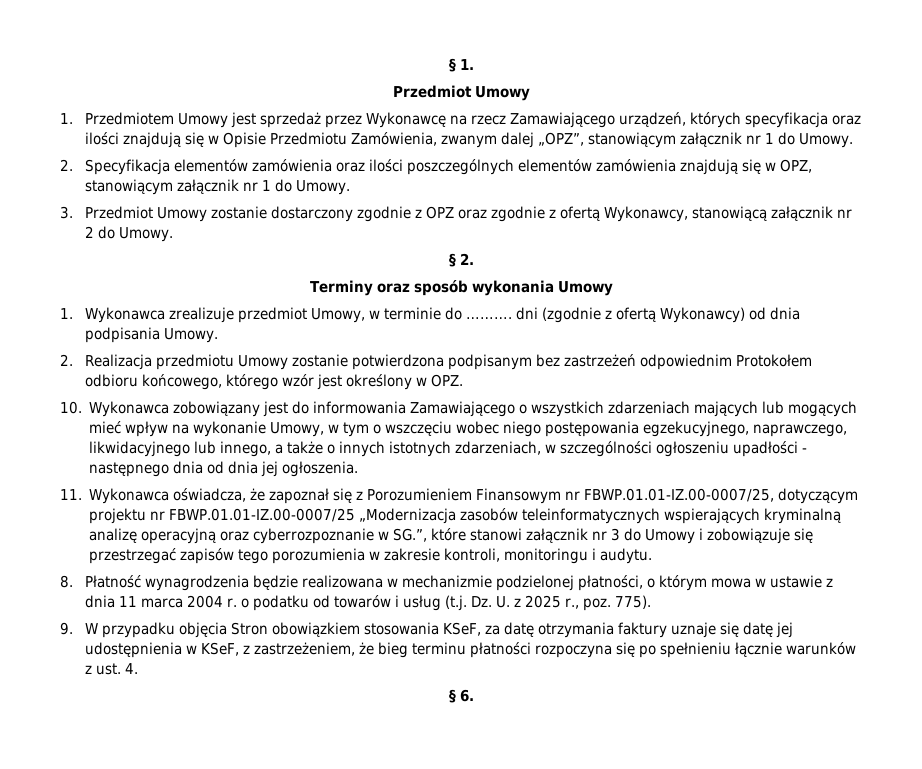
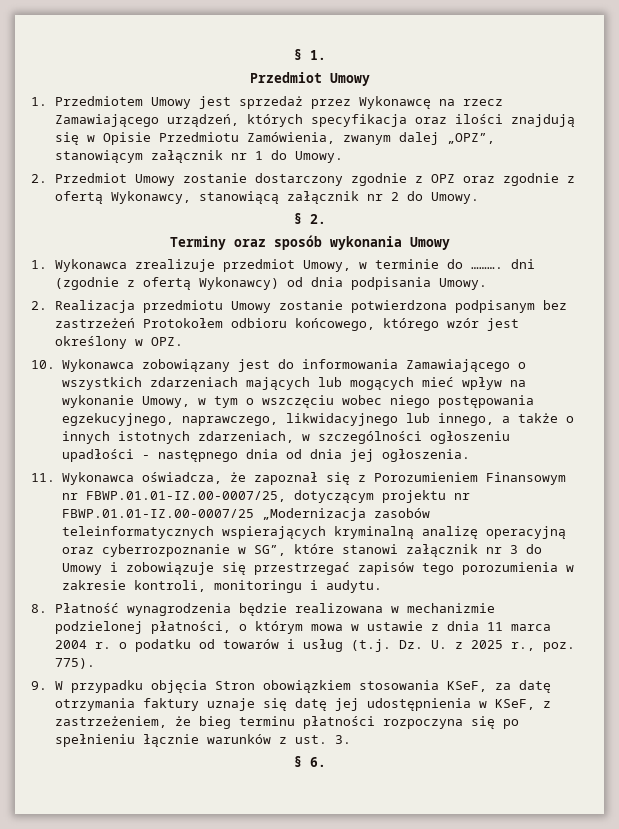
- 2. Specyfikacja elementów zamówienia oraz ilości poszczególnych elementów zamówienia znajdują się w OPZ, stanowiącym załącznik nr 1 do Umowy.
- 3. Przedmiot Umowy zostanie dostarczony zgodnie z OPZ oraz zgodnie z ofertą Wykonawcy, stanowiącą załącznik nr 2 do Umowy.
+ 2. Przedmiot Umowy zostanie dostarczony zgodnie z OPZ oraz zgodnie z ofertą Wykonawcy, stanowiącą załącznik nr 2 do Umowy.
- 2. Realizacja przedmiotu Umowy zostanie potwierdzona podpisanym bez zastrzeżeń odpowiednim Protokołem odbioru końcowego, którego wzór jest określony w OPZ.
+ 2. Realizacja przedmiotu Umowy zostanie potwierdzona podpisanym bez zastrzeżeń Protokołem odbioru końcowego, którego wzór jest określony w OPZ.
- 11. Wykonawca oświadcza, że zapoznał się z Porozumieniem Finansowym nr FBWP.01.01-IZ.00-0007/25, dotyczącym projektu nr FBWP.01.01-IZ.00-0007/25 „Modernizacja zasobów teleinformatycznych wspierających kryminalną analizę operacyjną oraz cyberrozpoznanie w SG.”, które stanowi załącznik nr 3 do Umowy i zobowiązuje się przestrzegać zapisów tego porozumienia w zakresie kontroli, monitoringu i audytu.
+ 11. Wykonawca oświadcza, że zapoznał się z Porozumieniem Finansowym nr FBWP.01.01-IZ.00-0007/25, dotyczącym projektu nr FBWP.01.01-IZ.00-0007/25 „Modernizacja zasobów teleinformatycznych wspierających kryminalną analizę operacyjną oraz cyberrozpoznanie w SG”, które stanowi załącznik nr 3 do Umowy i zobowiązuje się przestrzegać zapisów tego porozumienia w zakresie kontroli, monitoringu i audytu.
- 9. W przypadku objęcia Stron obowiązkiem stosowania KSeF, za datę otrzymania faktury uznaje się datę jej udostępnienia w KSeF, z zastrzeżeniem, że bieg terminu płatności rozpoczyna się po spełnieniu łącznie warunków z ust. 4.
+ 9. W przypadku objęcia Stron obowiązkiem stosowania KSeF, za datę otrzymania faktury uznaje się datę jej udostępnienia w KSeF, z zastrzeżeniem, że bieg terminu płatności rozpoczyna się po spełnieniu łącznie warunków z ust. 3.

